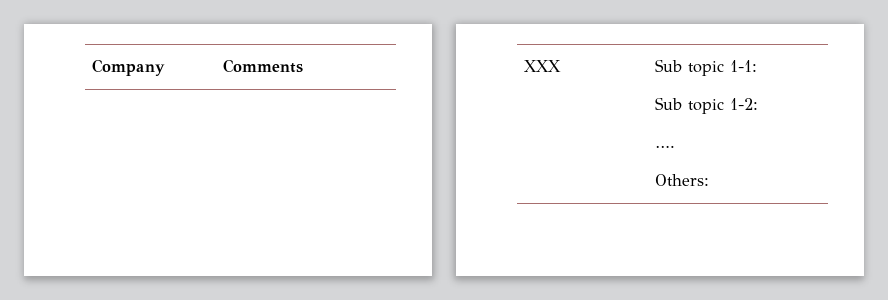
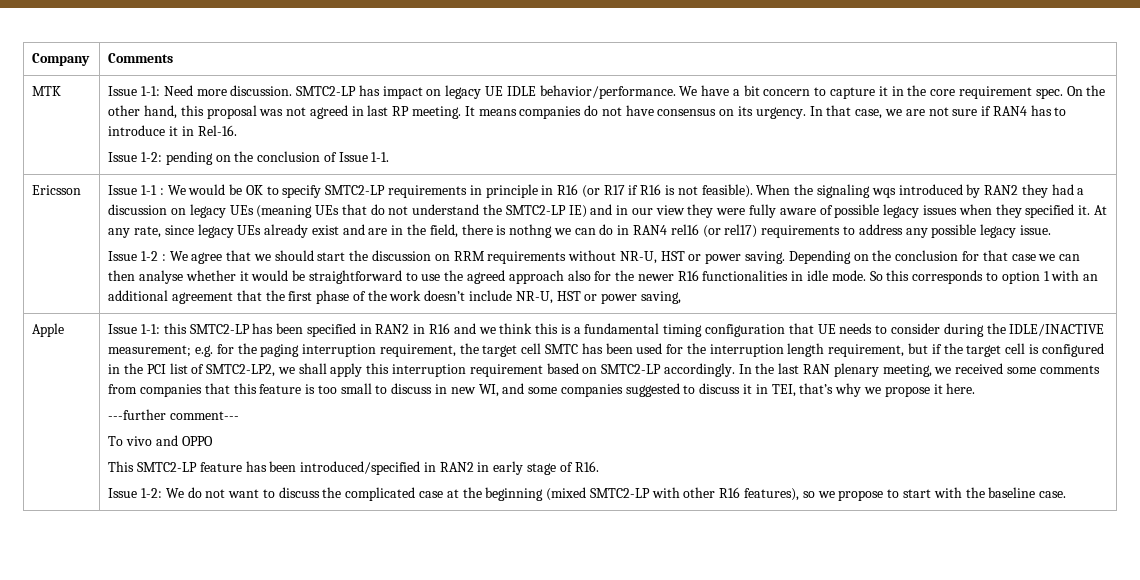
- XXX | Sub topic 1-1:
- Sub topic 1-2:
- ….
- Others:
+ MTK | Issue 1-1: Need more discussion. SMTC2-LP has impact on legacy UE IDLE behavior/performance. We have a bit concern to capture it in the core requirement spec. On the other hand, this proposal was not agreed in last RP meeting. It means companies do not have consensus on its urgency. In that case, we are not sure if RAN4 has to introduce it in Rel-16.
+ Issue 1-2: pending on the conclusion of Issue 1-1.
+ Ericsson | Issue 1-1 : We would be OK to specify SMTC2-LP requirements in principle in R16 (or R17 if R16 is not feasible). When the signaling wqs introduced by RAN2 they had a discussion on legacy UEs (meaning UEs that do not understand the SMTC2-LP IE) and in our view they were fully aware of possible legacy issues when they specified it. At any rate, since legacy UEs already exist and are in the field, there is nothng we can do in RAN4 rel16 (or rel17) requirements to address any possible legacy issue.
+ Issue 1-2 : We agree that we should start the discussion on RRM requirements without NR-U, HST or power saving. Depending on the conclusion for that case we can then analyse whether it would be straightforward to use the agreed approach also for the newer R16 functionalities in idle mode. So this corresponds to option 1 with an additional agreement that the first phase of the work doesn’t include NR-U, HST or power saving,
+ Apple | Issue 1-1: this SMTC2-LP has been specified in RAN2 in R16 and we think this is a fundamental timing configuration that UE needs to consider during the IDLE/INACTIVE measurement; e.g. for the paging interruption requirement, the target cell SMTC has been used for the interruption length requirement, but if the target cell is configured in the PCI list of SMTC2-LP2, we shall apply this interruption requirement based on SMTC2-LP accordingly. In the last RAN plenary meeting, we received some comments from companies that this feature is too small to discuss in new WI, and some companies suggested to discuss it in TEI, that’s why we propose it here.
+ ---further comment---
+ To vivo and OPPO
+ This SMTC2-LP feature has been introduced/specified in RAN2 in early stage of R16.
+ Issue 1-2: We do not want to discuss the complicated case at the beginning (mixed SMTC2-LP with other R16 features), so we propose to start with the baseline case.

